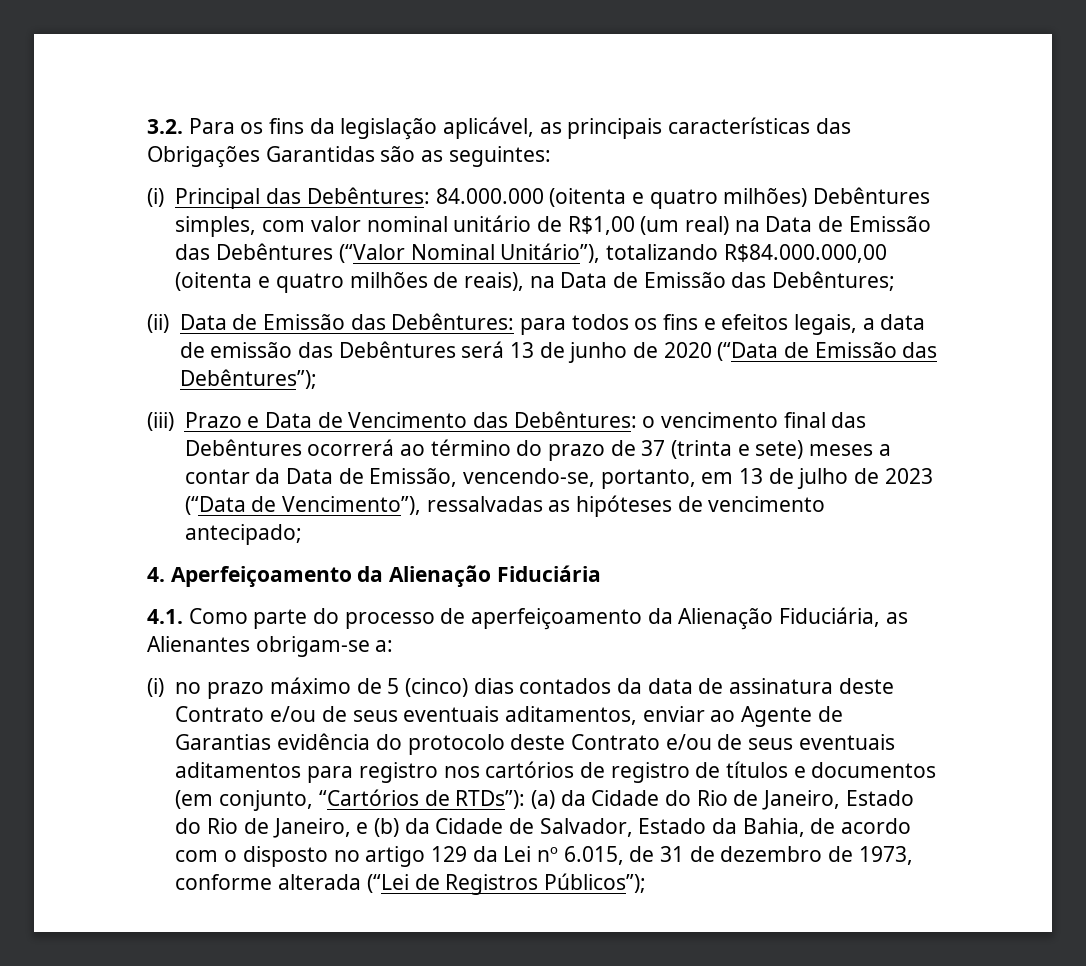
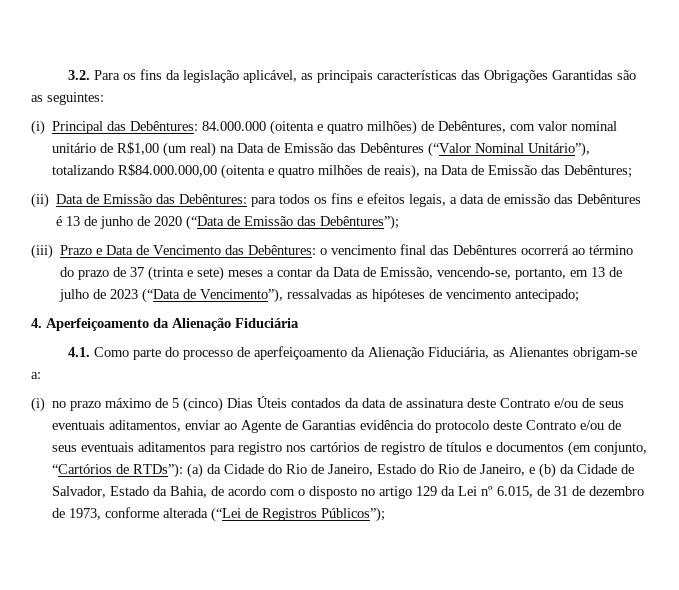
- (i) Principal das Debêntures: 84.000.000 (oitenta e quatro milhões) Debêntures simples, com valor nominal unitário de R$1,00 (um real) na Data de Emissão das Debêntures (“Valor Nominal Unitário”), totalizando R$84.000.000,00 (oitenta e quatro milhões de reais), na Data de Emissão das Debêntures;
+ (i) Principal das Debêntures: 84.000.000 (oitenta e quatro milhões) de Debêntures, com valor nominal unitário de R$1,00 (um real) na Data de Emissão das Debêntures (“Valor Nominal Unitário”), totalizando R$84.000.000,00 (oitenta e quatro milhões de reais), na Data de Emissão das Debêntures;
- (ii) Data de Emissão das Debêntures: para todos os fins e efeitos legais, a data de emissão das Debêntures será 13 de junho de 2020 (“Data de Emissão das Debêntures”);
+ (ii) Data de Emissão das Debêntures: para todos os fins e efeitos legais, a data de emissão das Debêntures é 13 de junho de 2020 (“Data de Emissão das Debêntures”);
- (i) no prazo máximo de 5 (cinco) dias contados da data de assinatura deste Contrato e/ou de seus eventuais aditamentos, enviar ao Agente de Garantias evidência do protocolo deste Contrato e/ou de seus eventuais aditamentos para registro nos cartórios de registro de títulos e documentos (em conjunto, “Cartórios de RTDs”):
+ (i) no prazo máximo de 5 (cinco) Dias Úteis contados da data de assinatura deste Contrato e/ou de seus eventuais aditamentos, enviar ao Agente de Garantias evidência do protocolo deste Contrato e/ou de seus eventuais aditamentos para registro nos cartórios de registro de títulos e documentos (em conjunto, “Cartórios de RTDs”):

